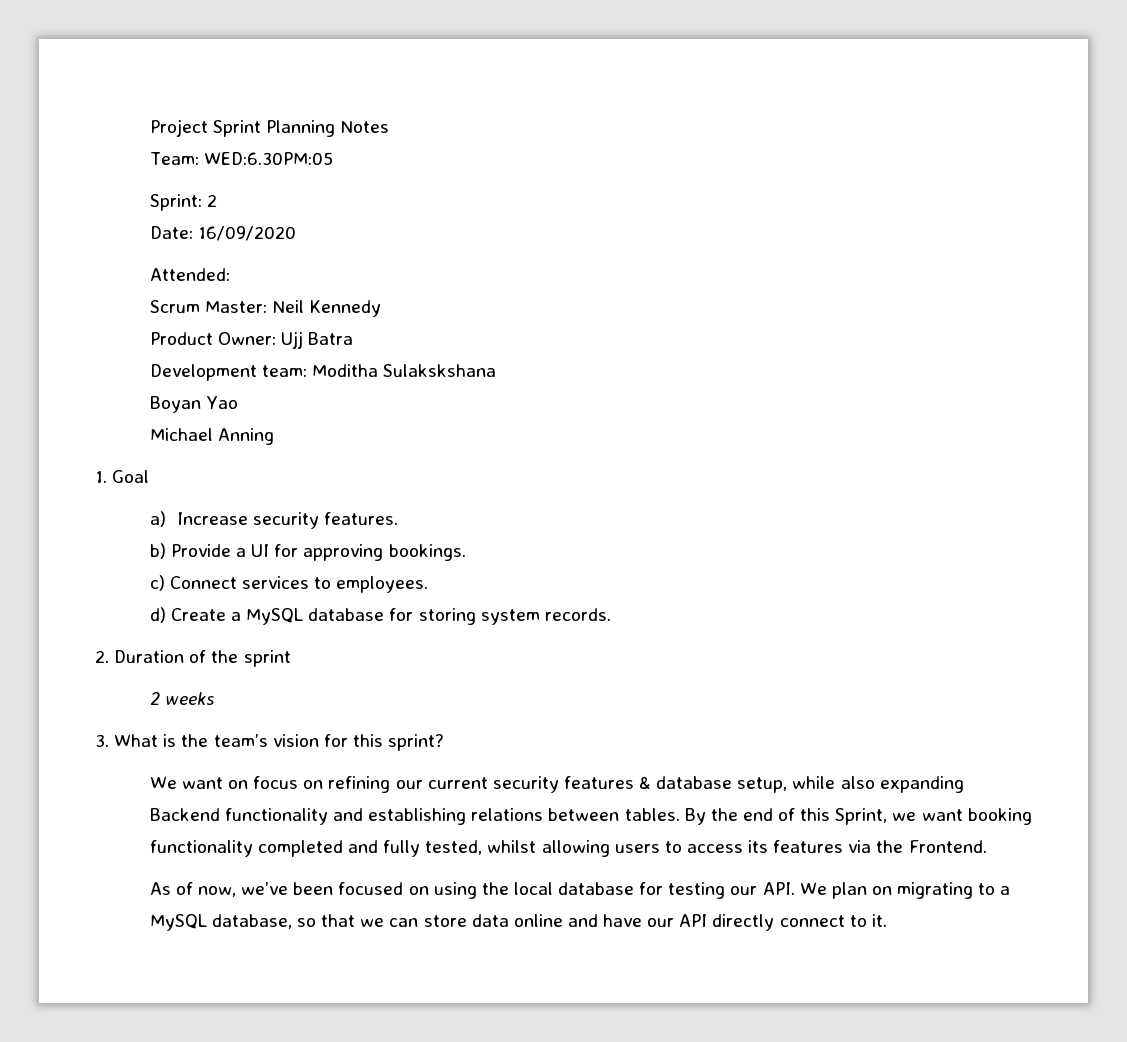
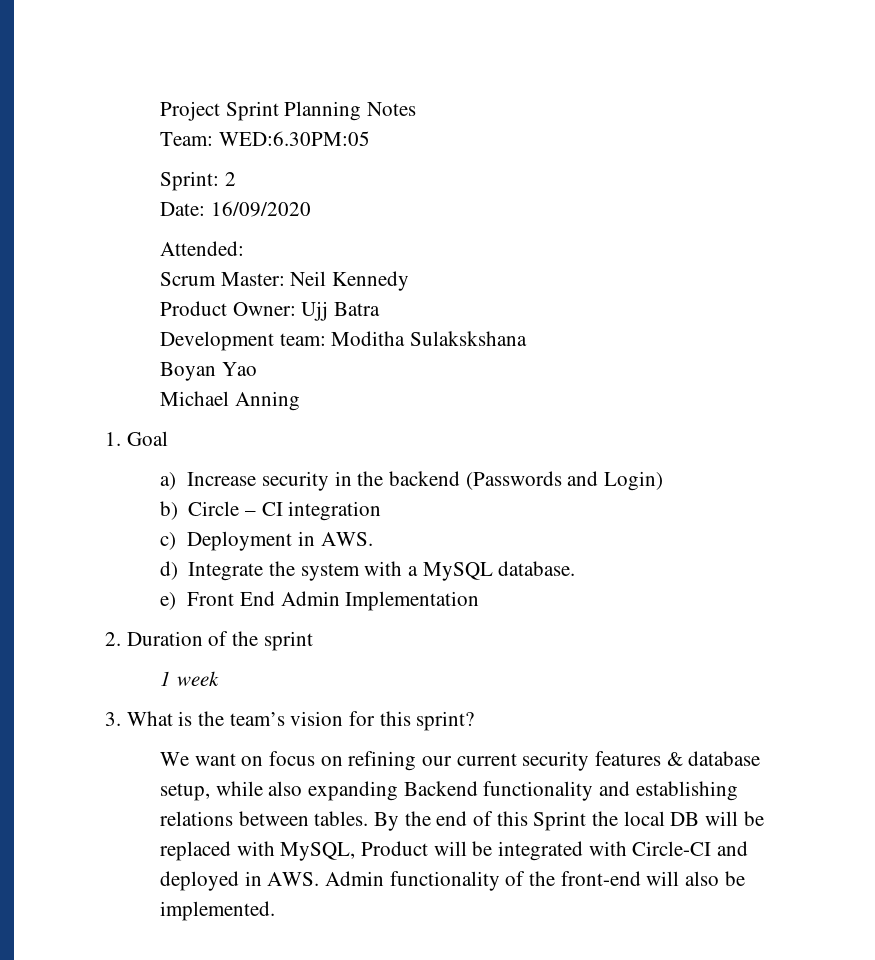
- a) Increase security features.
- b) Provide a UI for approving bookings.
- c) Connect services to employees.
- d) Create a MySQL database for storing system records.
+ a) Increase security in the backend (Passwords and Login)
+ b) Circle – CI integration
+ c) Deployment in AWS.
+ d) Integrate the system with a MySQL database.
+ e) Front End Admin Implementation
- 2 weeks
+ 1 week
- By the end of this Sprint, we want booking functionality completed and fully tested, whilst allowing users to access its features via the Frontend.
- As of now, we’ve been focused on using the local database for testing our API. We plan on migrating to a MySQL database, so that we can store data online and have our API directly connect to it.
+ By the end of this Sprint the local DB will be replaced with MySQL, Product will be integrated with Circle-CI and deployed in AWS. Admin functionality of the front-end will also be implemented.

